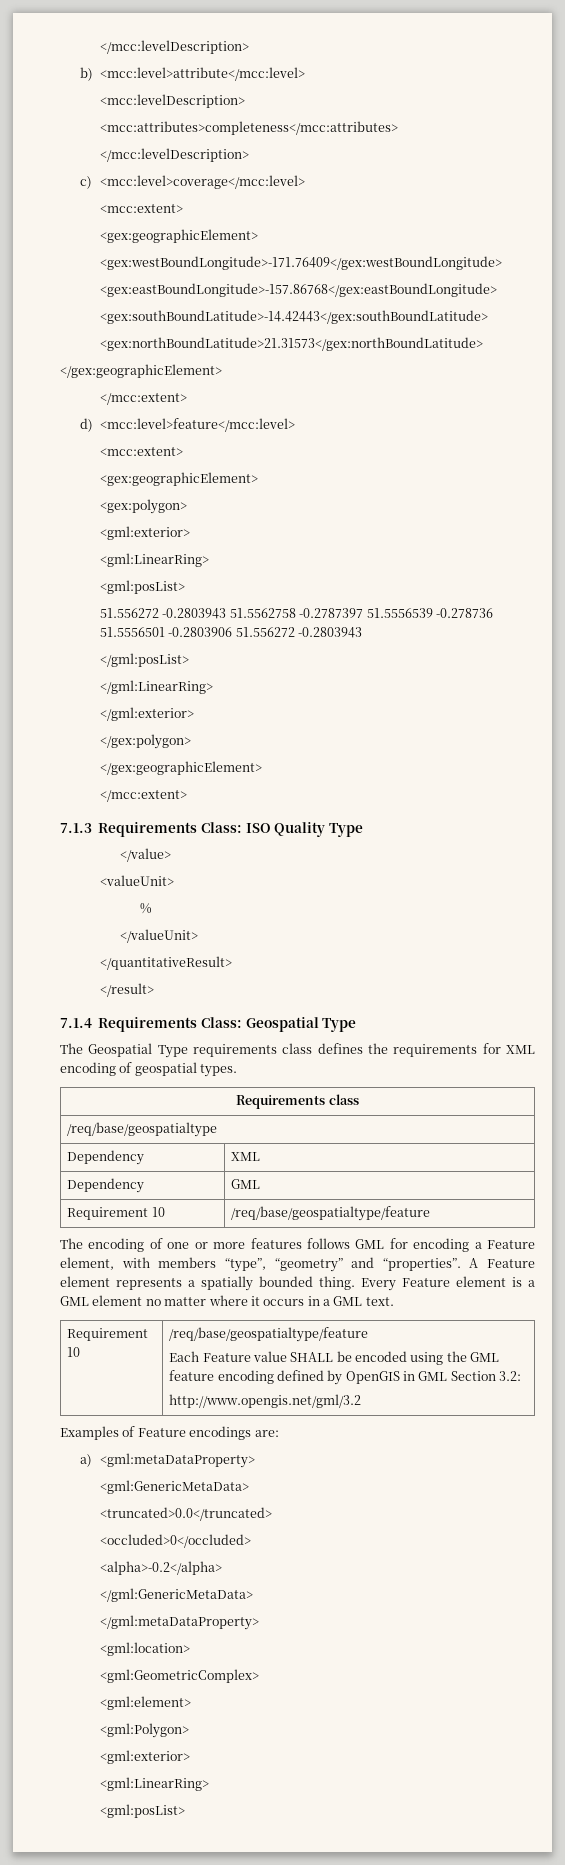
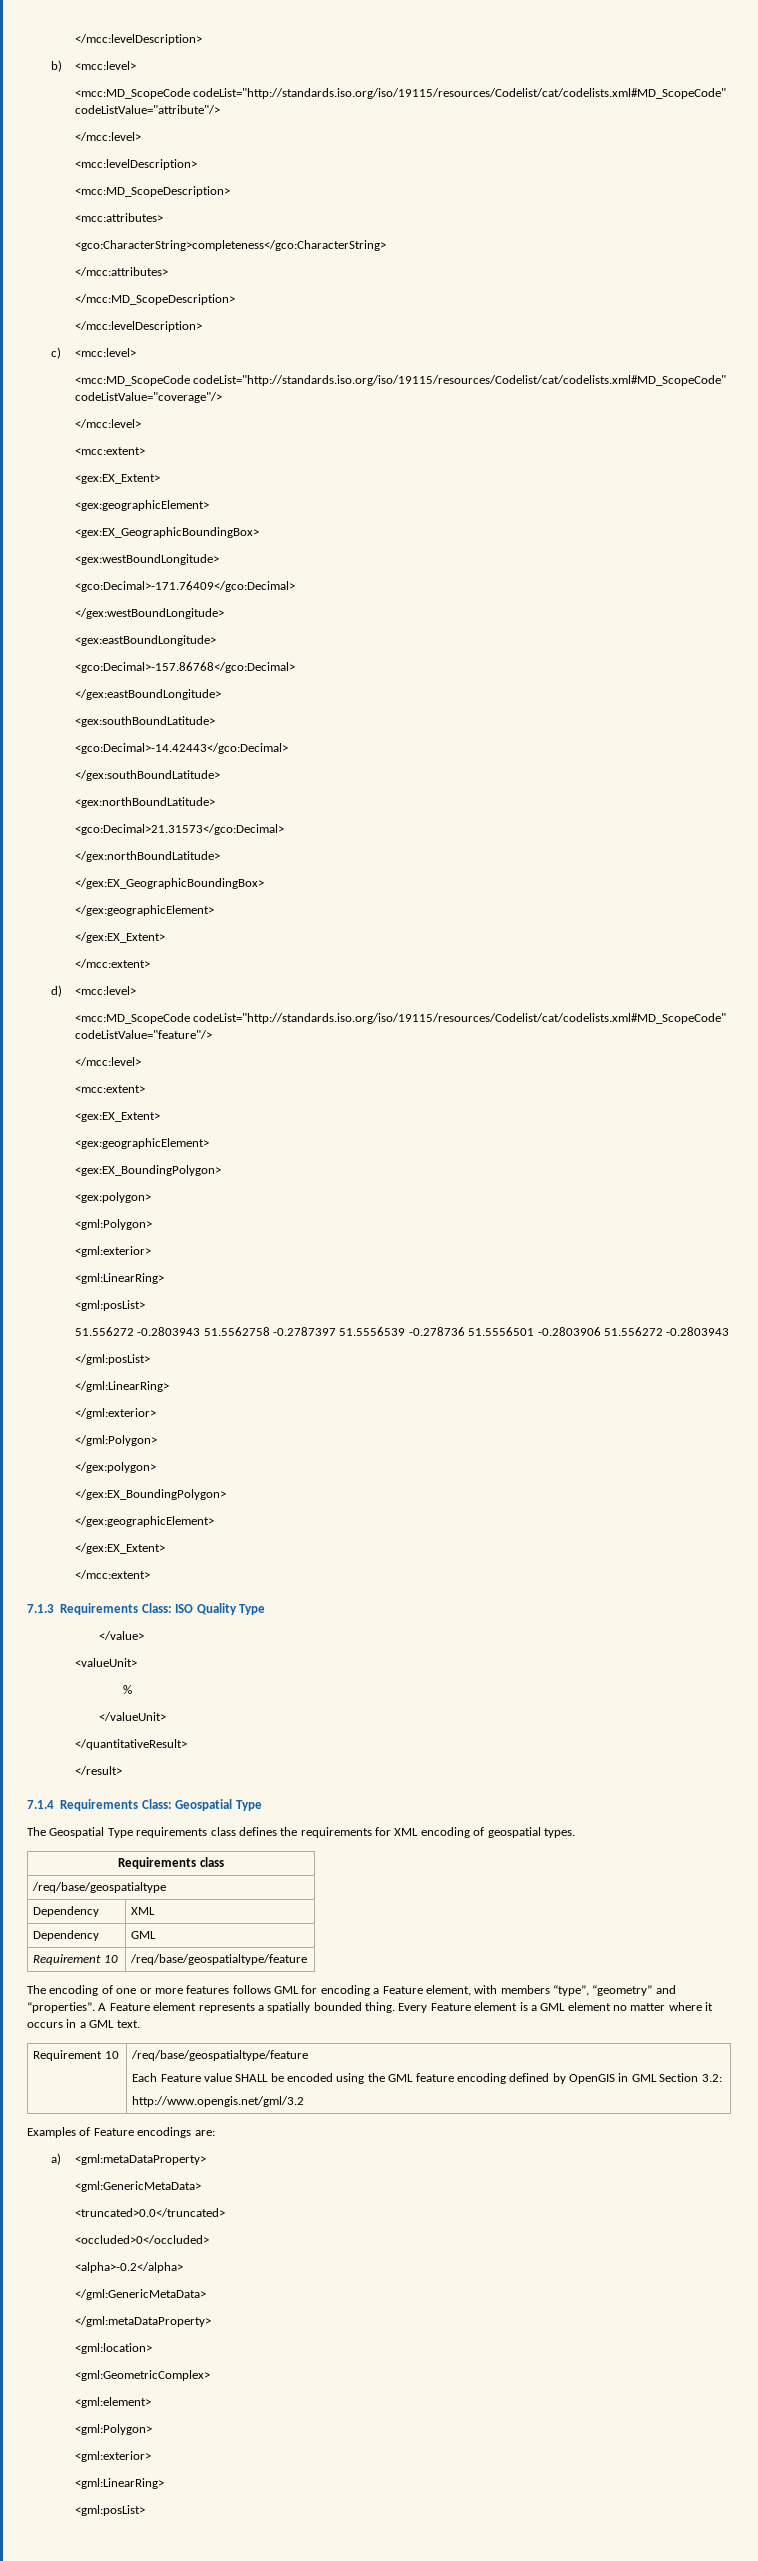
- b) <mcc:level>attribute</mcc:level>
+ b) <mcc:level>
+ <mcc:MD_ScopeCode codeList="http://standards.iso.org/iso/19115/resources/Codelist/cat/codelists.xml#MD_ScopeCode" codeListValue="attribute"/>
+ </mcc:level>
  <mcc:levelDescription>
- <mcc:attributes>completeness</mcc:attributes>
+ <mcc:MD_ScopeDescription>
+ <mcc:attributes>
+ <gco:CharacterString>completeness</gco:CharacterString>
+ </mcc:attributes>
+ </mcc:MD_ScopeDescription>
  </mcc:levelDescription>
- c) <mcc:level>coverage</mcc:level>
+ c) <mcc:level>
+ <mcc:MD_ScopeCode codeList="http://standards.iso.org/iso/19115/resources/Codelist/cat/codelists.xml#MD_ScopeCode" codeListValue="coverage"/>
+ </mcc:level>
  <mcc:extent>
+ <gex:EX_Extent>
  <gex:geographicElement>
- <gex:westBoundLongitude>-171.76409</gex:westBoundLongitude>
- <gex:eastBoundLongitude>-157.86768</gex:eastBoundLongitude>
- <gex:southBoundLatitude>-14.42443</gex:southBoundLatitude>
- <gex:northBoundLatitude>21.31573</gex:northBoundLatitude>
+ <gex:EX_GeographicBoundingBox>
+ <gex:westBoundLongitude>
+ <gco:Decimal>-171.76409</gco:Decimal>
+ </gex:westBoundLongitude>
+ <gex:eastBoundLongitude>
+ <gco:Decimal>-157.86768</gco:Decimal>
+ </gex:eastBoundLongitude>
+ <gex:southBoundLatitude>
+ <gco:Decimal>-14.42443</gco:Decimal>
+ </gex:southBoundLatitude>
+ <gex:northBoundLatitude>
+ <gco:Decimal>21.31573</gco:Decimal>
+ </gex:northBoundLatitude>
+ </gex:EX_GeographicBoundingBox>
  </gex:geographicElement>
+ </gex:EX_Extent>
- d) <mcc:level>feature</mcc:level>
+ d) <mcc:level>
+ <mcc:MD_ScopeCode codeList="http://standards.iso.org/iso/19115/resources/Codelist/cat/codelists.xml#MD_ScopeCode" codeListValue="feature"/>
+ </mcc:level>
  <mcc:extent>
+ <gex:EX_Extent>
  <gex:geographicElement>
+ <gex:EX_BoundingPolygon>
  <gex:polygon>
+ <gml:Polygon>
+ </gml:Polygon>
  </gex:polygon>
+ </gex:EX_BoundingPolygon>
  </gex:geographicElement>
+ </gex:EX_Extent>

